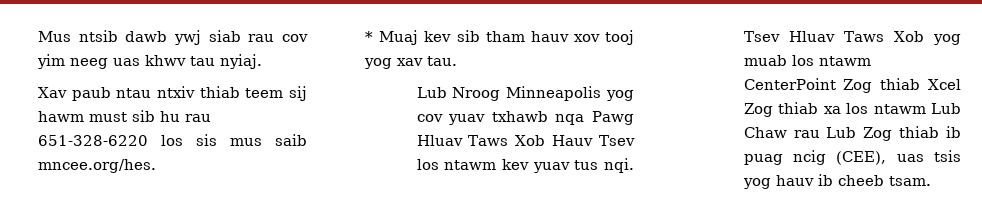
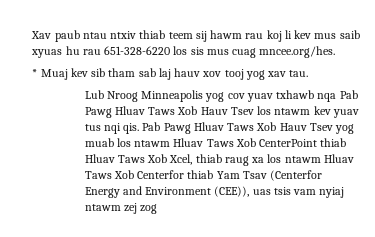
- Mus ntsib dawb ywj siab rau cov yim neeg uas khwv tau nyiaj.
- Xav paub ntau ntxiv thiab teem sij hawm must sib hu rau 651-328-6220 los sis mus saib mncee.org/hes.
+ Xav paub ntau ntxiv thiab teem sij hawm rau koj li kev mus saib xyuas hu rau 651-328-6220 los sis mus cuag mncee.org/hes.
- * Muaj kev sib tham hauv xov tooj yog xav tau.
+ * Muaj kev sib tham sab laj hauv xov tooj yog xav tau.
- Lub Nroog Minneapolis yog cov yuav txhawb nqa Pawg Hluav Taws Xob Hauv Tsev los ntawm kev yuav tus nqi. Tsev Hluav Taws Xob yog muab los ntawm CenterPoint Zog thiab Xcel Zog thiab xa los ntawm Lub Chaw rau Lub Zog thiab ib puag ncig (CEE), uas tsis yog hauv ib cheeb tsam.
+ Lub Nroog Minneapolis yog cov yuav txhawb nqa Pab Pawg Hluav Taws Xob Hauv Tsev los ntawm kev yuav tus nqi qis. Pab Pawg Hluav Taws Xob Hauv Tsev yog muab los ntawm Hluav Taws Xob CenterPoint thiab Hluav Taws Xob Xcel, thiab raug xa los ntawm Hluav Taws Xob Centerfor thiab Yam Tsav (Centerfor Energy and Environment (CEE)), uas tsis vam nyiaj ntawm zej zog

